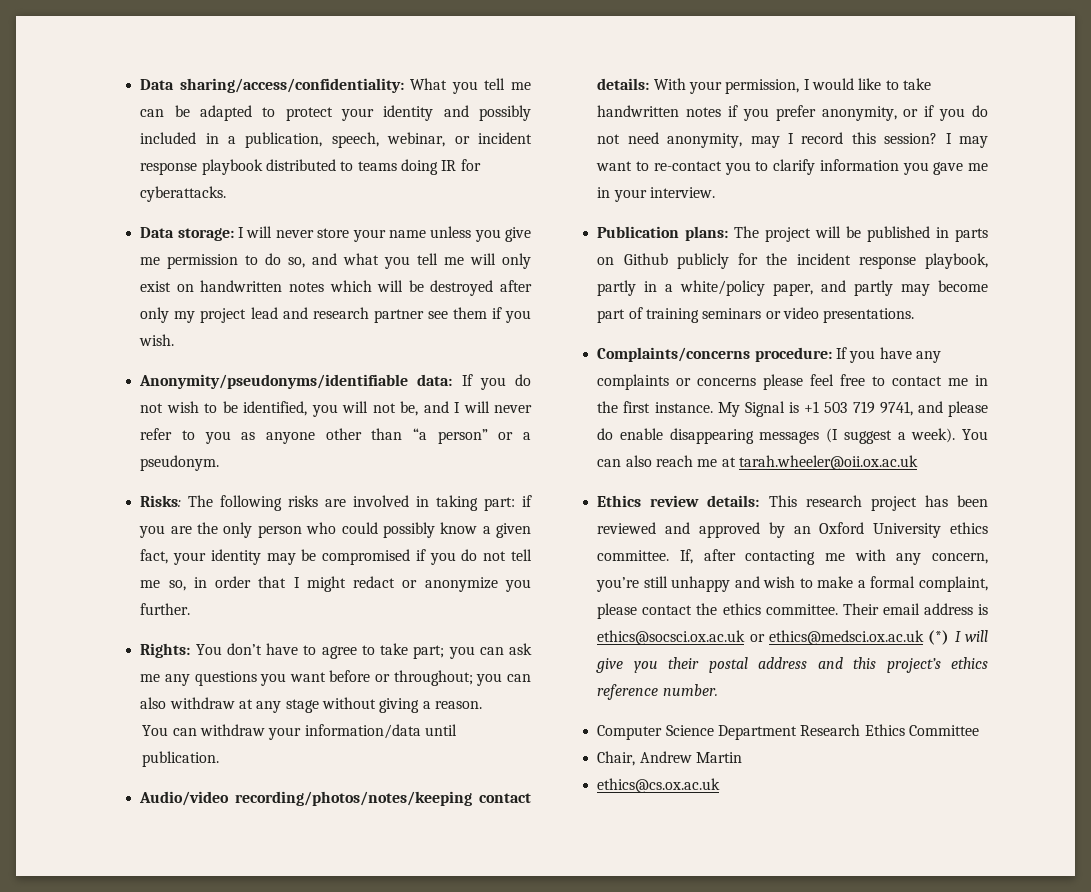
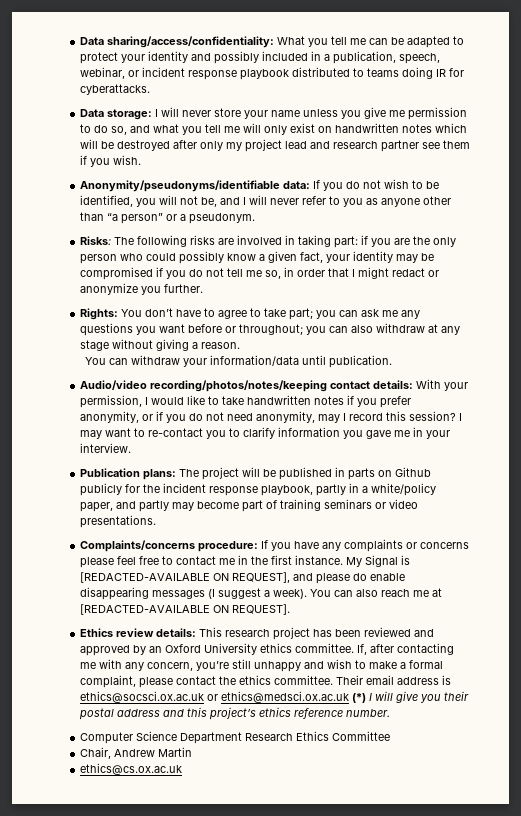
- My Signal is +1 503 719 9741, and please do enable disappearing messages (I suggest a week).
+ My Signal is [REDACTED-AVAILABLE ON REQUEST], and please do enable disappearing messages (I suggest a week).
- You can also reach me at tarah.wheeler@oii.ox.ac.uk
+ You can also reach me at [REDACTED-AVAILABLE ON REQUEST].

